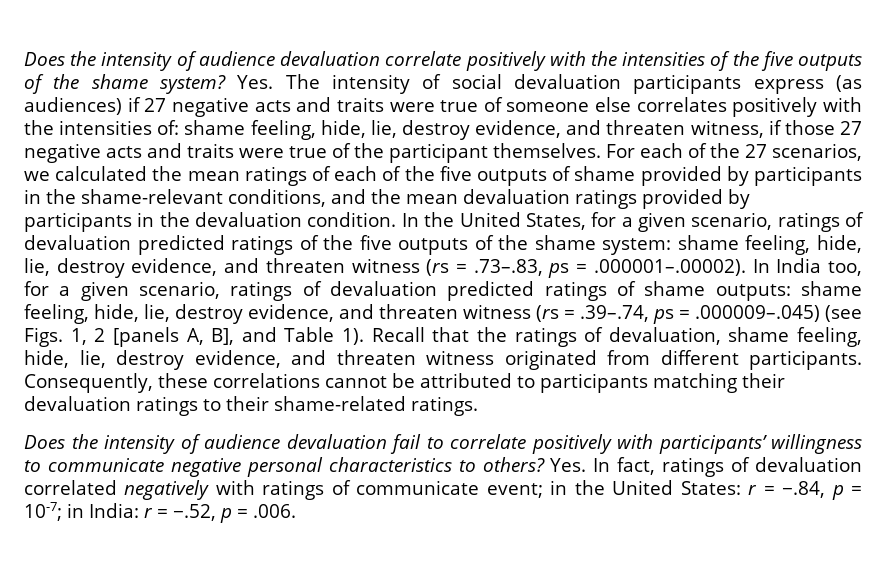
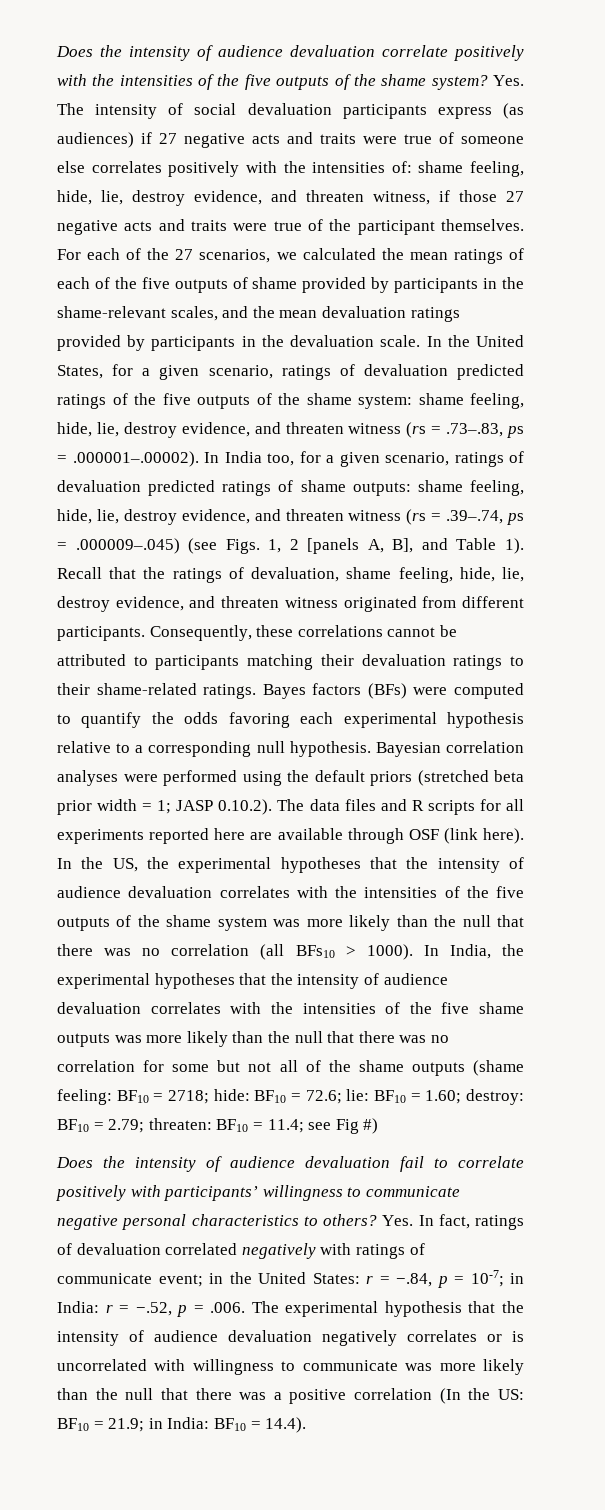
- For each of the 27 scenarios, we calculated the mean ratings of each of the five outputs of shame provided by participants in the shame-relevant conditions, and the mean devaluation ratings provided by participants in the devaluation condition.
+ For each of the 27 scenarios, we calculated the mean ratings of each of the five outputs of shame provided by participants in the shame-relevant scales, and the mean devaluation ratings provided by participants in the devaluation scale.
+ Bayes factors (BFs) were computed to quantify the odds favoring each experimental hypothesis relative to a corresponding null hypothesis. Bayesian correlation analyses were performed using the default priors (stretched beta prior width = 1; JASP 0.10.2). The data files and R scripts for all experiments reported here are available through OSF (link here). In the US, the experimental hypotheses that the intensity of audience devaluation correlates with the intensities of the five outputs of the shame system was more likely than the null that there was no correlation (all BFs10 > 1000). In India, the experimental hypotheses that the intensity of audience devaluation correlates with the intensities of the five shame outputs was more likely than the null that there was no correlation for some but not all of the shame outputs (shame feeling: BF10 = 2718; hide: BF10 = 72.6; lie: BF10 = 1.60; destroy: BF10 = 2.79; threaten: BF10 = 11.4; see Fig #)
- Yes. In fact, ratings of devaluation correlated negatively with ratings of communicate event; in the United States: r = −.84, p = 10-7; in India: r = −.52, p = .006.
+ Yes. In fact, ratings of devaluation correlated negatively with ratings of communicate event; in the United States: r = −.84, p = 10-7; in India: r = −.52, p = .006. The experimental hypothesis that the intensity of audience devaluation negatively correlates or is uncorrelated with willingness to communicate was more likely than the null that there was a positive correlation (In the US: BF10 = 21.9; in India: BF10 = 14.4).

